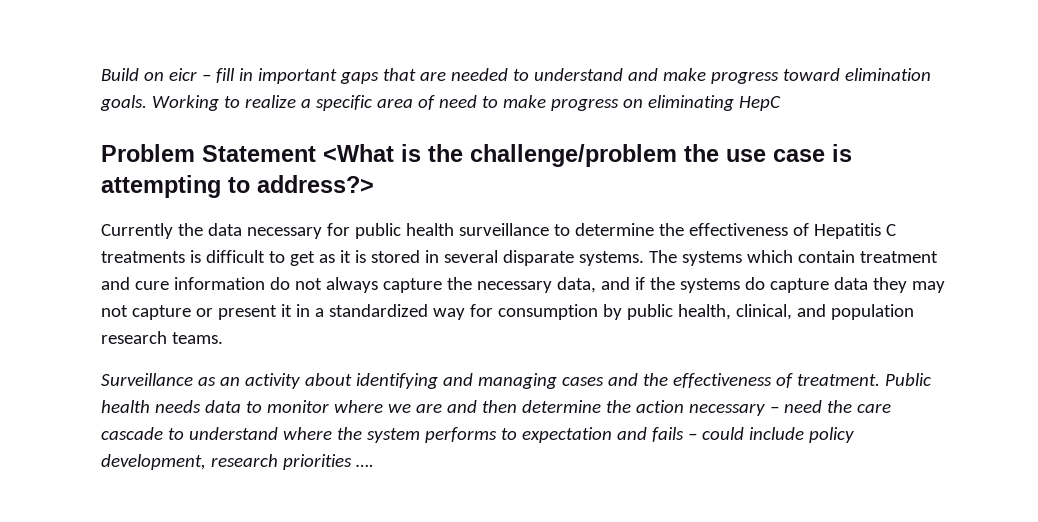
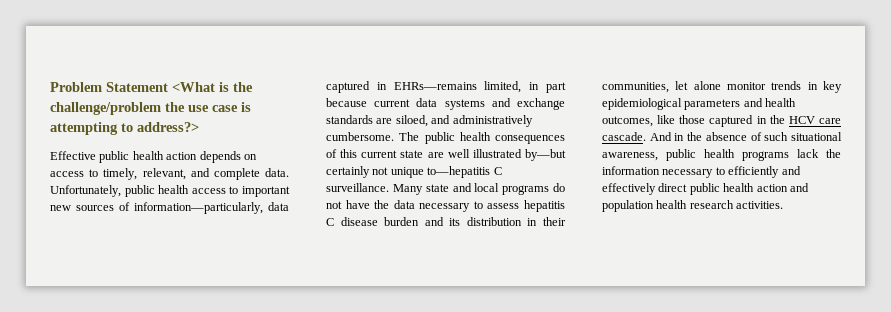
- Build on eicr – fill in important gaps that are needed to understand and make progress toward elimination goals. Working to realize a specific area of need to make progress on eliminating HepC
- Currently the data necessary for public health surveillance to determine the effectiveness of Hepatitis C treatments is difficult to get as it is stored in several disparate systems. The systems which contain treatment and cure information do not always capture the necessary data, and if the systems do capture data they may not capture or present it in a standardized way for consumption by public health, clinical, and population research teams.
- Surveillance as an activity about identifying and managing cases and the effectiveness of treatment. Public health needs data to monitor where we are and then determine the action necessary – need the care cascade to understand where the system performs to expectation and fails – could include policy development, research priorities ….
+ Effective public health action depends on access to timely, relevant, and complete data. Unfortunately, public health access to important new sources of information—particularly, data captured in EHRs—remains limited, in part because current data systems and exchange standards are siloed, and administratively cumbersome. The public health consequences of this current state are well illustrated by—but certainly not unique to—hepatitis C surveillance. Many state and local programs do not have the data necessary to assess hepatitis C disease burden and its distribution in their communities, let alone monitor trends in key epidemiological parameters and health outcomes, like those captured in the HCV care cascade. And in the absence of such situational awareness, public health programs lack the information necessary to efficiently and effectively direct public health action and population health research activities.

